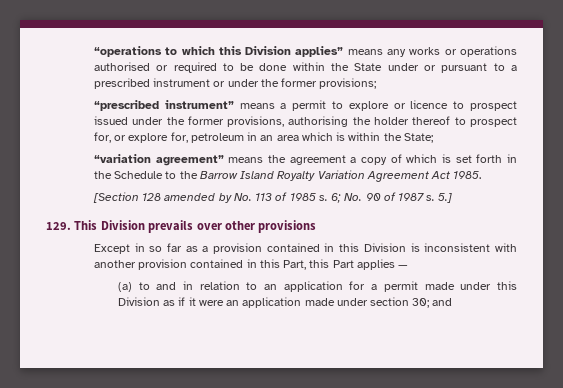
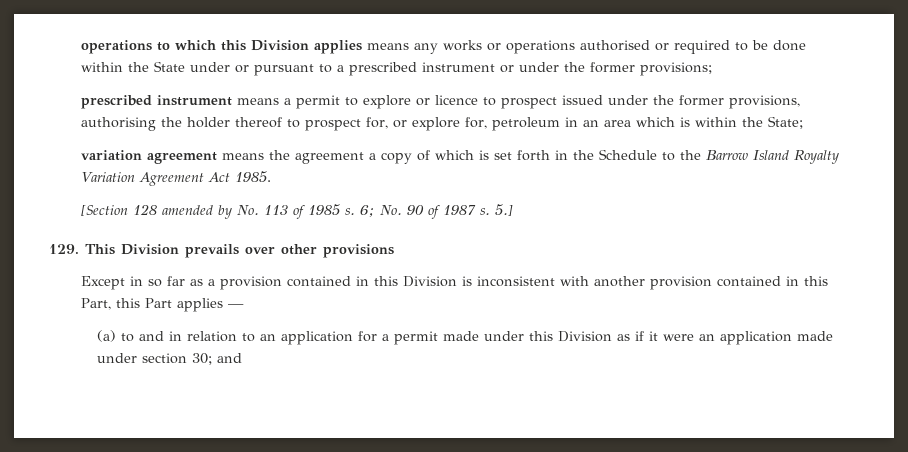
- “operations to which this Division applies” means any works or operations authorised or required to be done within the State under or pursuant to a prescribed instrument or under the former provisions;
+ operations to which this Division applies means any works or operations authorised or required to be done within the State under or pursuant to a prescribed instrument or under the former provisions;
- “prescribed instrument” means a permit to explore or licence to prospect issued under the former provisions, authorising the holder thereof to prospect for, or explore for, petroleum in an area which is within the State;
+ prescribed instrument means a permit to explore or licence to prospect issued under the former provisions, authorising the holder thereof to prospect for, or explore for, petroleum in an area which is within the State;
- “variation agreement” means the agreement a copy of which is set forth in the Schedule to the Barrow Island Royalty Variation Agreement Act 1985.
+ variation agreement means the agreement a copy of which is set forth in the Schedule to the Barrow Island Royalty Variation Agreement Act 1985.

